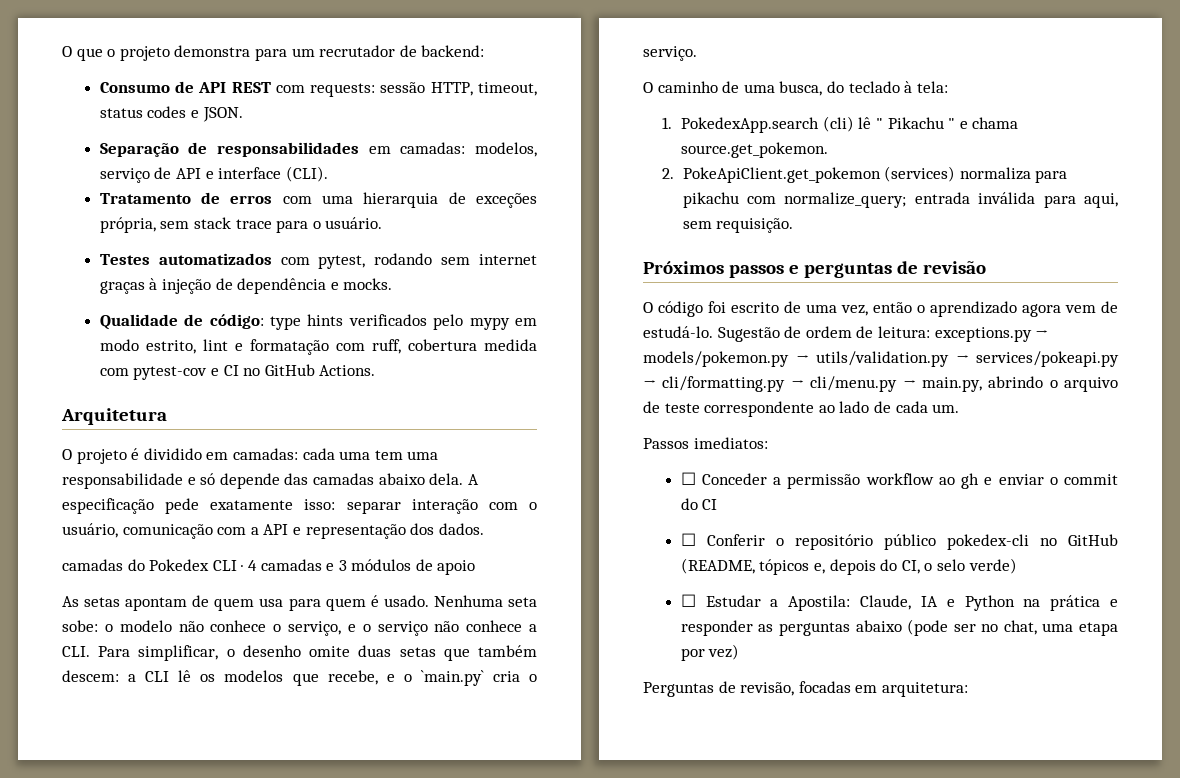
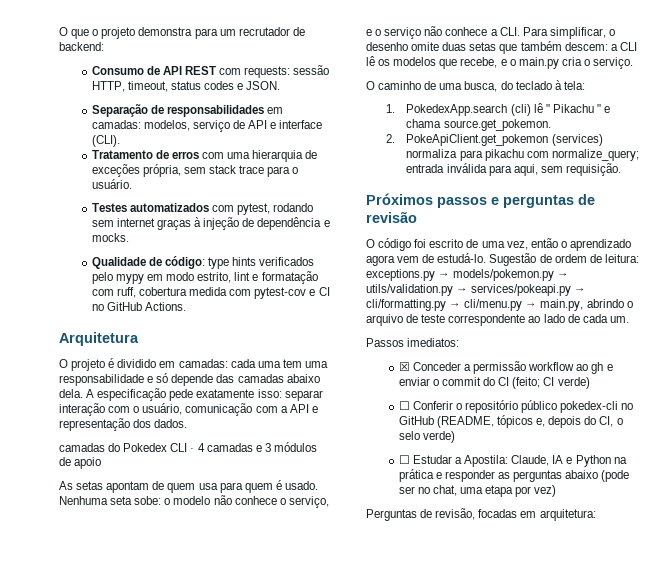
- Nenhuma seta sobe: o modelo não conhece o serviço, e o serviço não conhece a CLI. Para simplificar, o desenho omite duas setas que também descem: a CLI lê os modelos que recebe, e o `main.py` cria o serviço.
+ Nenhuma seta sobe: o modelo não conhece o serviço, e o serviço não conhece a CLI. Para simplificar, o desenho omite duas setas que também descem: a CLI lê os modelos que recebe, e o main.py cria o serviço.
- ☐ Conceder a permissão workflow ao gh e enviar o commit do CI
+ ☒ Conceder a permissão workflow ao gh e enviar o commit do CI (feito; CI verde)

